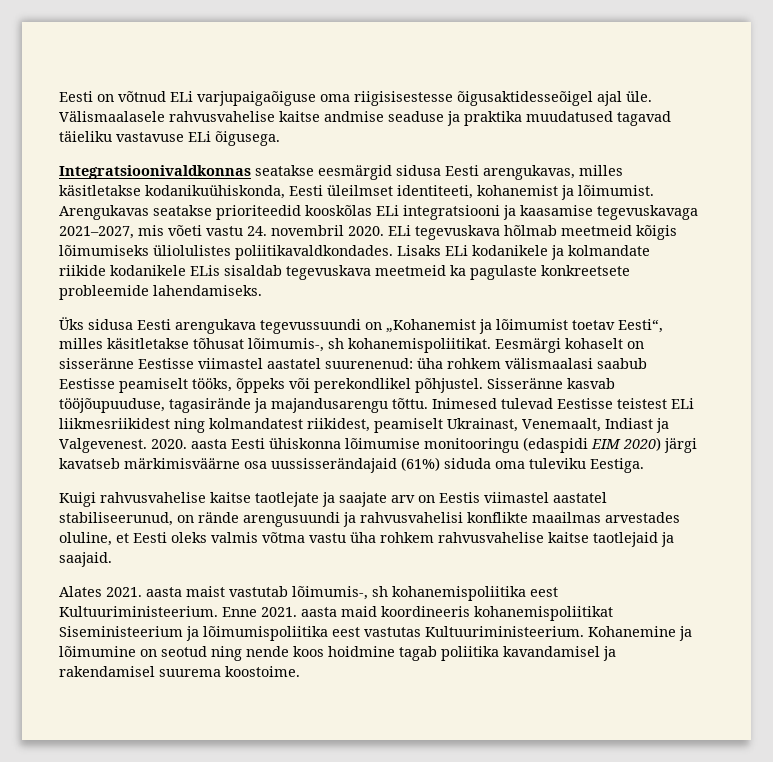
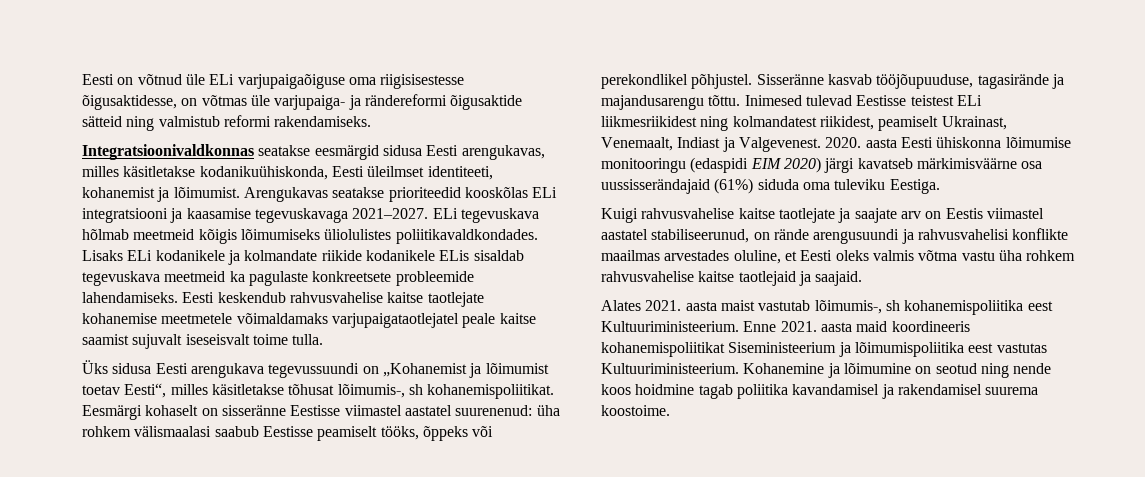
- Eesti on võtnud ELi varjupaigaõiguse oma riigisisestesse õigusaktidesseõigel ajal üle. Välismaalasele rahvusvahelise kaitse andmise seaduse ja praktika muudatused tagavad täieliku vastavuse ELi õigusega.
+ Eesti on võtnud üle ELi varjupaigaõiguse oma riigisisestesse õigusaktidesse, on võtmas üle varjupaiga- ja rändereformi õigusaktide sätteid ning valmistub reformi rakendamiseks.
- Arengukavas seatakse prioriteedid kooskõlas ELi integratsiooni ja kaasamise tegevuskavaga 2021–2027, mis võeti vastu 24. novembril 2020.
+ Arengukavas seatakse prioriteedid kooskõlas ELi integratsiooni ja kaasamise tegevuskavaga 2021–2027.
+ Eesti keskendub rahvusvahelise kaitse taotlejate kohanemise meetmetele võimaldamaks varjupaigataotlejatel peale kaitse saamist sujuvalt iseseisvalt toime tulla.

